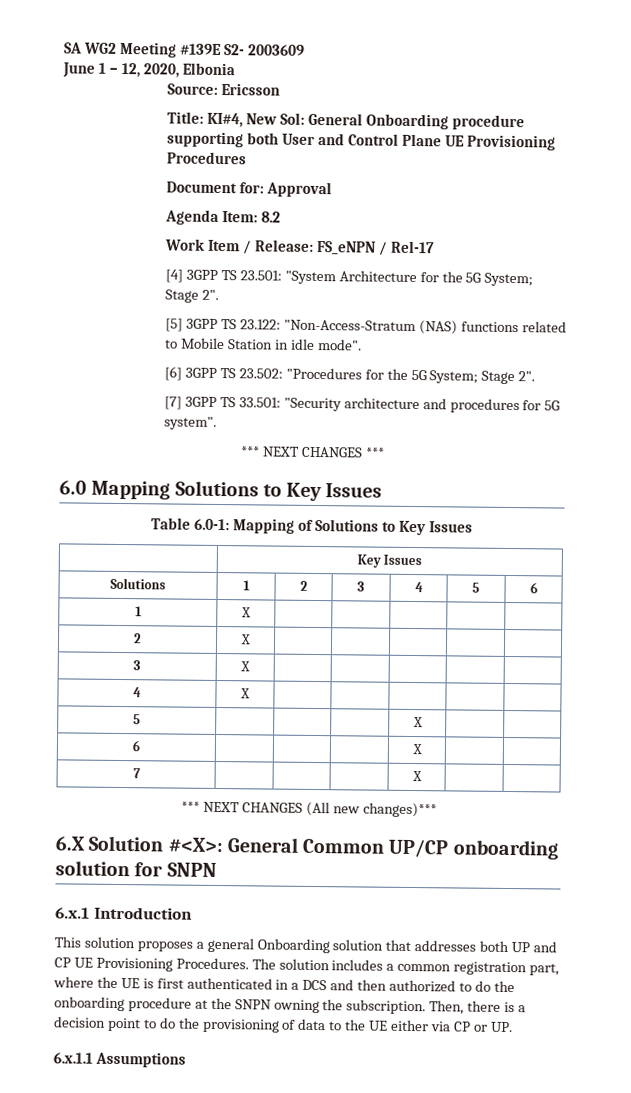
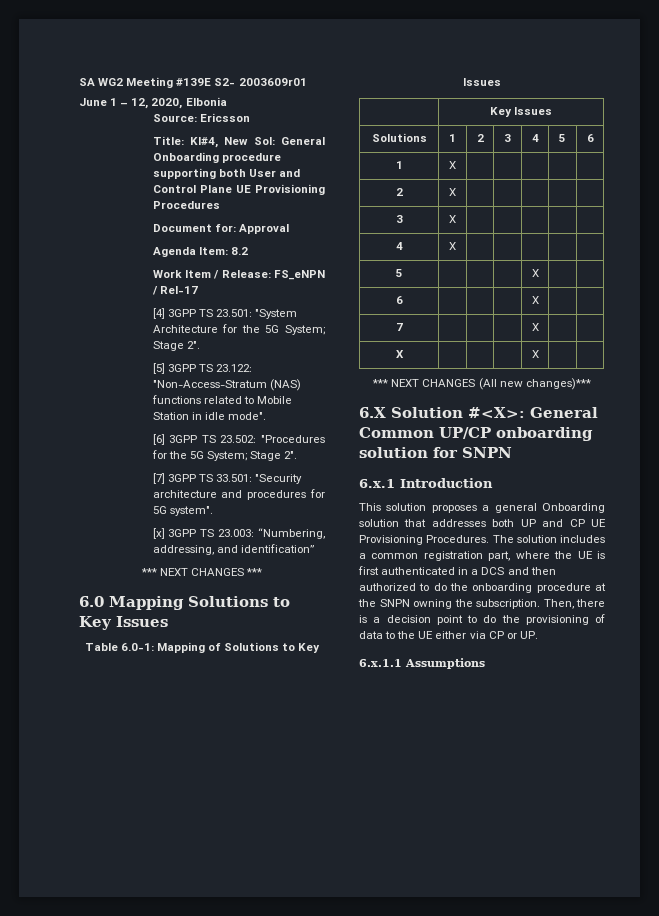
- SA WG2 Meeting #139E S2- 2003609
+ SA WG2 Meeting #139E S2- 2003609r01
+ [x] 3GPP TS 23.003: “Numbering, addressing, and identification”
+ X | | | | X | |

